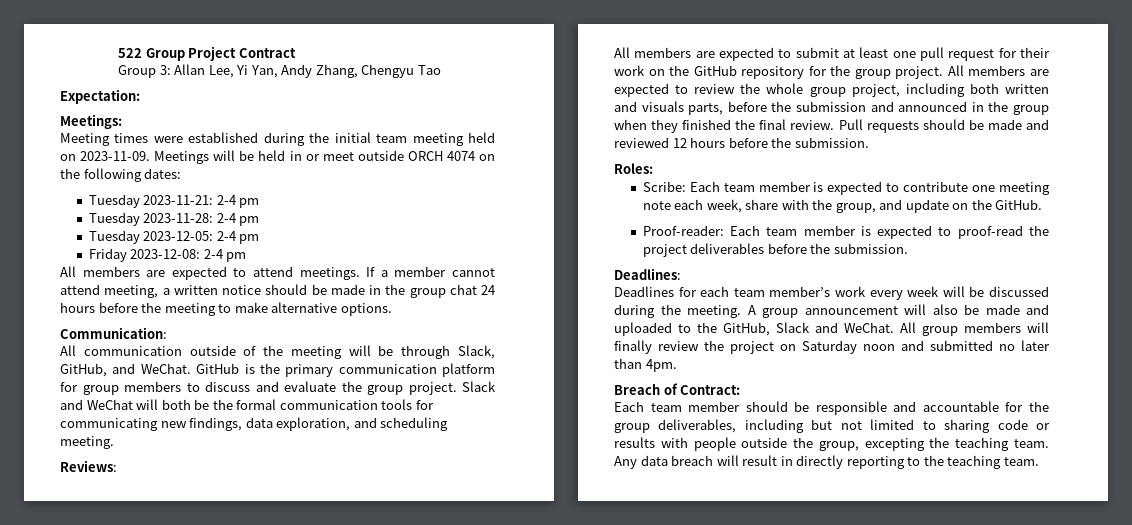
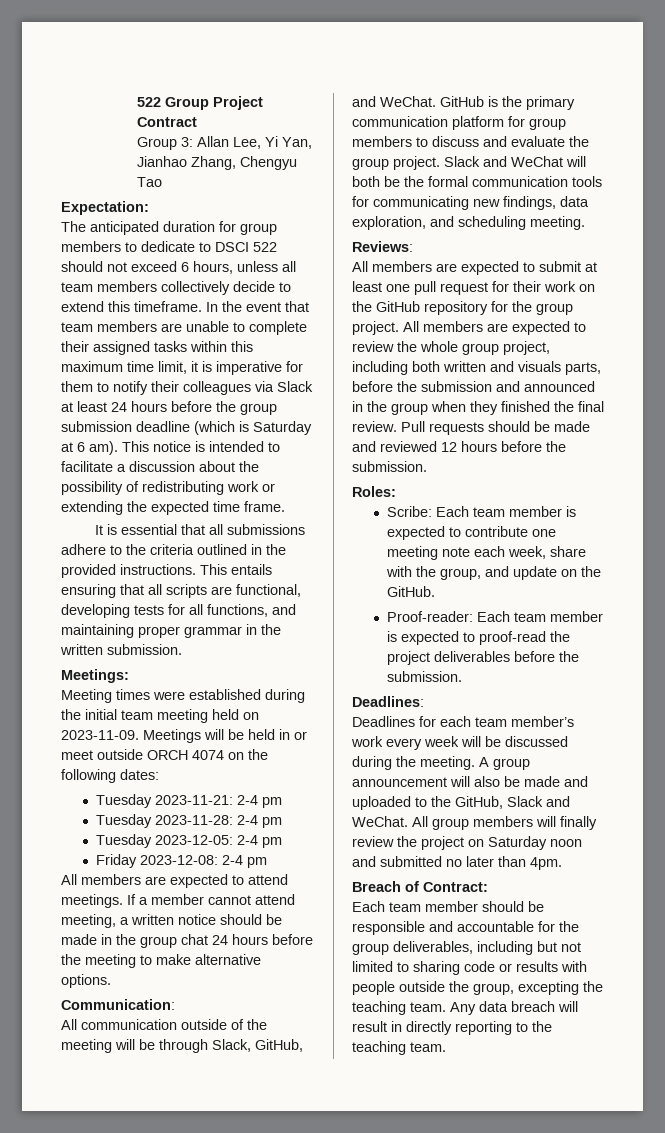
- Group 3: Allan Lee, Yi Yan, Andy Zhang, Chengyu Tao
+ Group 3: Allan Lee, Yi Yan, Jianhao Zhang, Chengyu Tao
+ The anticipated duration for group members to dedicate to DSCI 522 should not exceed 6 hours, unless all team members collectively decide to extend this timeframe. In the event that team members are unable to complete their assigned tasks within this maximum time limit, it is imperative for them to notify their colleagues via Slack at least 24 hours before the group submission deadline (which is Saturday at 6 am). This notice is intended to facilitate a discussion about the possibility of redistributing work or extending the expected time frame.
+ It is essential that all submissions adhere to the criteria outlined in the provided instructions. This entails ensuring that all scripts are functional, developing tests for all functions, and maintaining proper grammar in the written submission.

